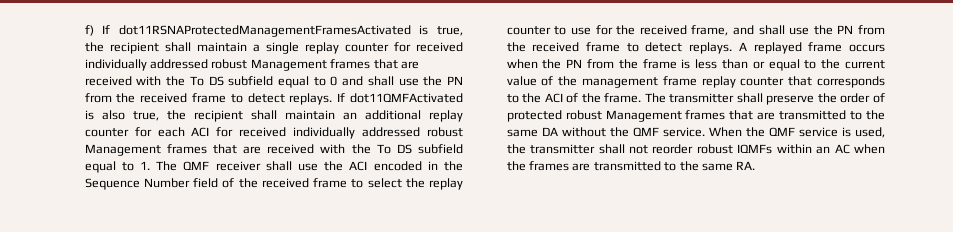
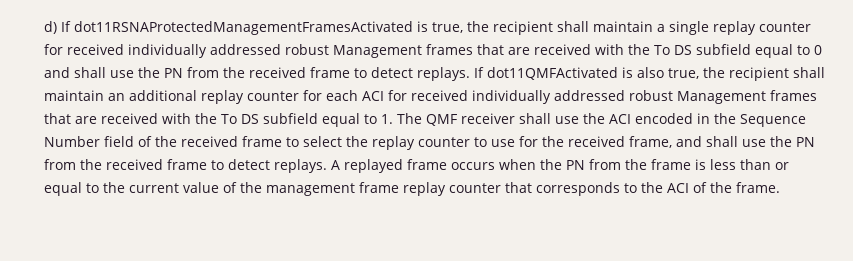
- f) If dot11RSNAProtectedManagementFramesActivated is true, the recipient shall maintain a single replay counter for received individually addressed robust Management frames that are received with the To DS subfield equal to 0 and shall use the PN from the received frame to detect replays.
+ d) If dot11RSNAProtectedManagementFramesActivated is true, the recipient shall maintain a single replay counter for received individually addressed robust Management frames that are received with the To DS subfield equal to 0 and shall use the PN from the received frame to detect replays.
- The transmitter shall preserve the order of protected robust Management frames that are transmitted to the same DA without the QMF service. When the QMF service is used, the transmitter shall not reorder robust IQMFs within an AC when the frames are transmitted to the same RA.

